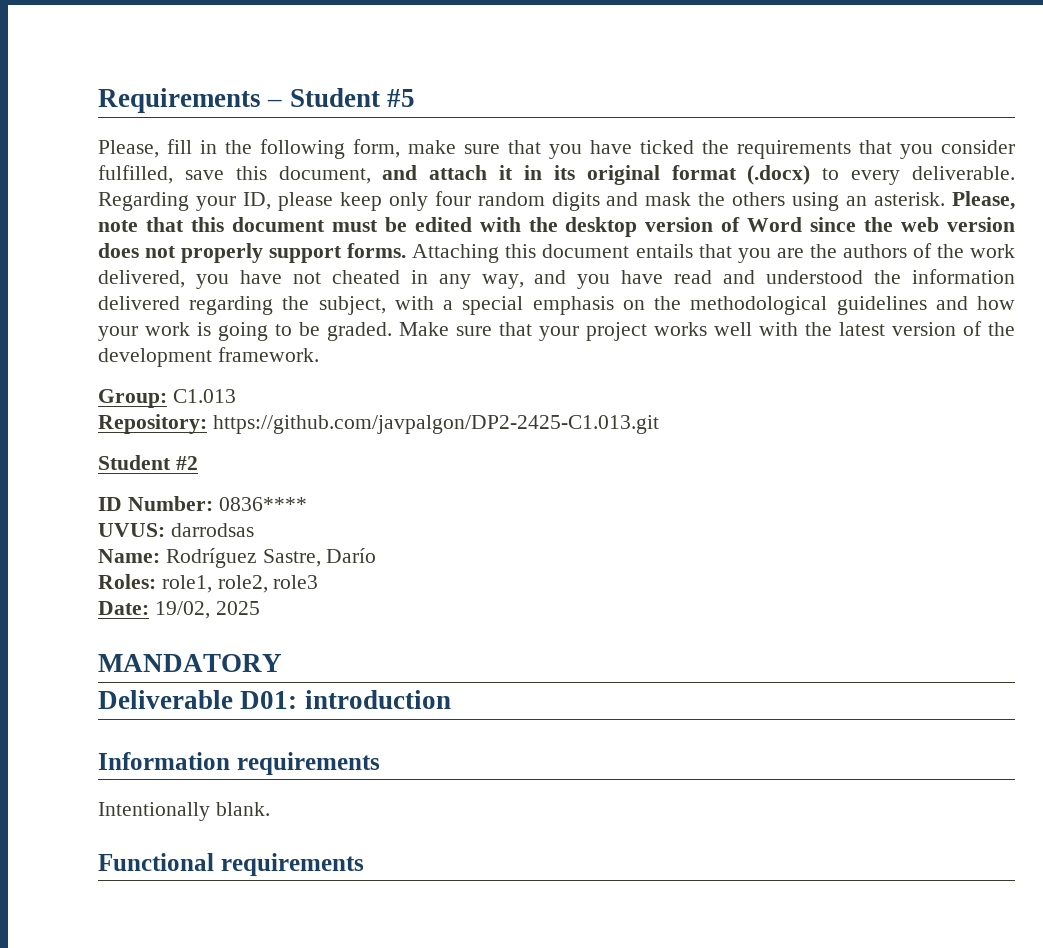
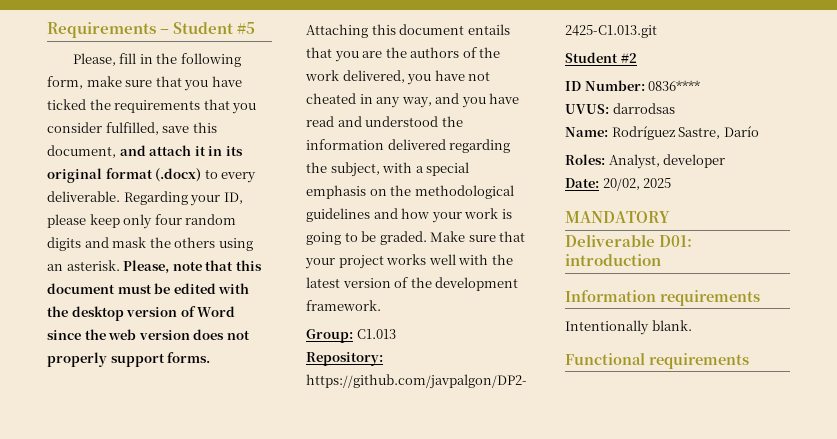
- Roles: role1, role2, role3
+ Roles: Analyst, developer
- Date: 19/02, 2025
+ Date: 20/02, 2025

